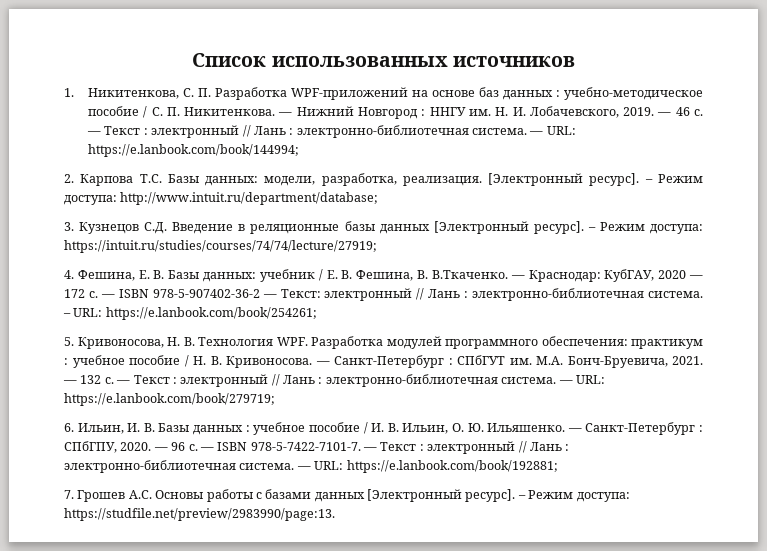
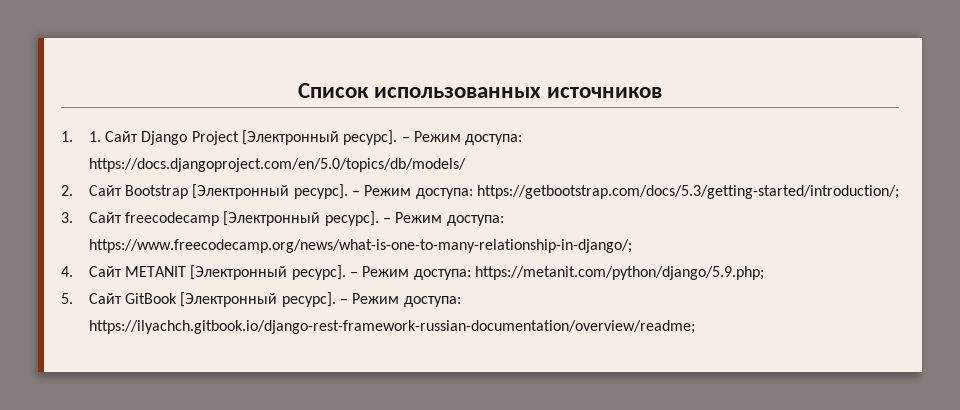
- 1. Никитенкова, С. П. Разработка WPF-приложений на основе баз данных : учебно-методическое пособие / С. П. Никитенкова. — Нижний Новгород : ННГУ им. Н. И. Лобачевского, 2019. — 46 с. — Текст : электронный // Лань : электронно-библиотечная система. — URL: https://e.lanbook.com/book/144994;
- 2. Карпова Т.С. Базы данных: модели, разработка, реализация. [Электронный ресурс]. – Режим доступа: http://www.intuit.ru/department/database;
- 3. Кузнецов С.Д. Введение в реляционные базы данных [Электронный ресурс]. – Режим доступа: https://intuit.ru/studies/courses/74/74/lecture/27919;
- 4. Фешина, Е. В. Базы данных: учебник / Е. В. Фешина, В. В.Ткаченко. — Краснодар: КубГАУ, 2020 — 172 с. — ISBN 978-5-907402-36-2 — Текст: электронный // Лань : электронно-библиотечная система. – URL: https://e.lanbook.com/book/254261;
- 5. Кривоносова, Н. В. Технология WPF. Разработка модулей программного обеспечения: практикум : учебное пособие / Н. В. Кривоносова. — Санкт-Петербург : СПбГУТ им. М.А. Бонч-Бруевича, 2021. — 132 с. — Текст : электронный // Лань : электронно-библиотечная система. — URL: https://e.lanbook.com/book/279719;
- 6. Ильин, И. В. Базы данных : учебное пособие / И. В. Ильин, О. Ю. Ильяшенко. — Санкт-Петербург : СПбГПУ, 2020. — 96 с. — ISBN 978-5-7422-7101-7. — Текст : электронный // Лань : электронно-библиотечная система. — URL: https://e.lanbook.com/book/192881;
- 7. Грошев А.С. Основы работы с базами данных [Электронный ресурс]. – Режим доступа: https://studfile.net/preview/2983990/page:13.
+ 1. 1. Сайт Django Project [Электронный ресурс]. – Режим доступа: https://docs.djangoproject.com/en/5.0/topics/db/models/
+ 2. Сайт Bootstrap [Электронный ресурс]. – Режим доступа: https://getbootstrap.com/docs/5.3/getting-started/introduction/;
+ 3. Сайт freecodecamp [Электронный ресурс]. – Режим доступа: https://www.freecodecamp.org/news/what-is-one-to-many-relationship-in-django/;
+ 4. Сайт METANIT [Электронный ресурс]. – Режим доступа: https://metanit.com/python/django/5.9.php;
+ 5. Сайт GitBook [Электронный ресурс]. – Режим доступа: https://ilyachch.gitbook.io/django-rest-framework-russian-documentation/overview/readme;

